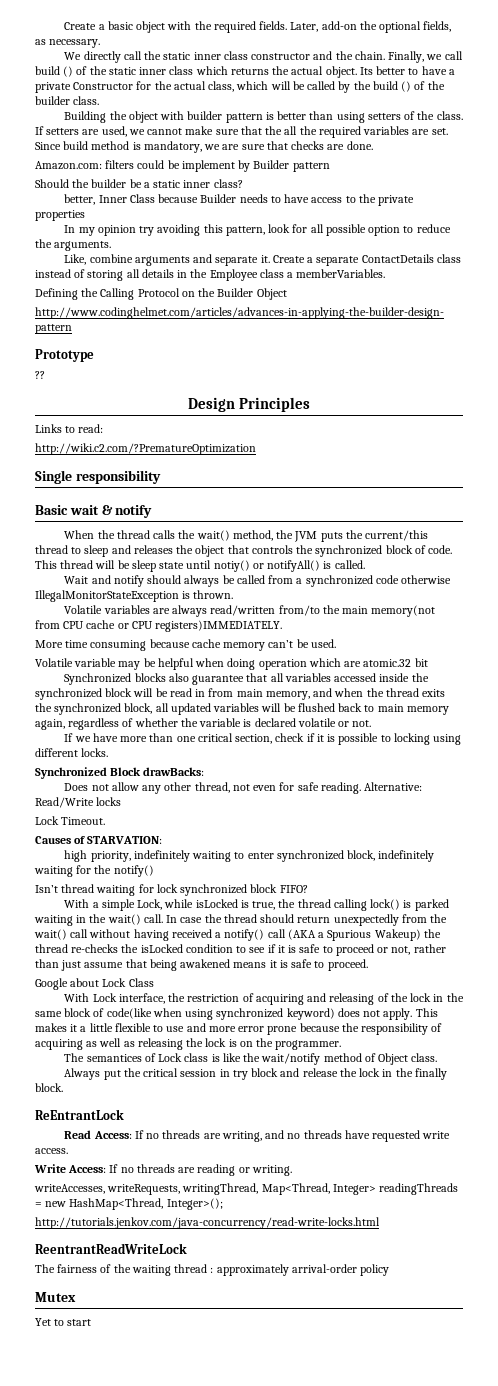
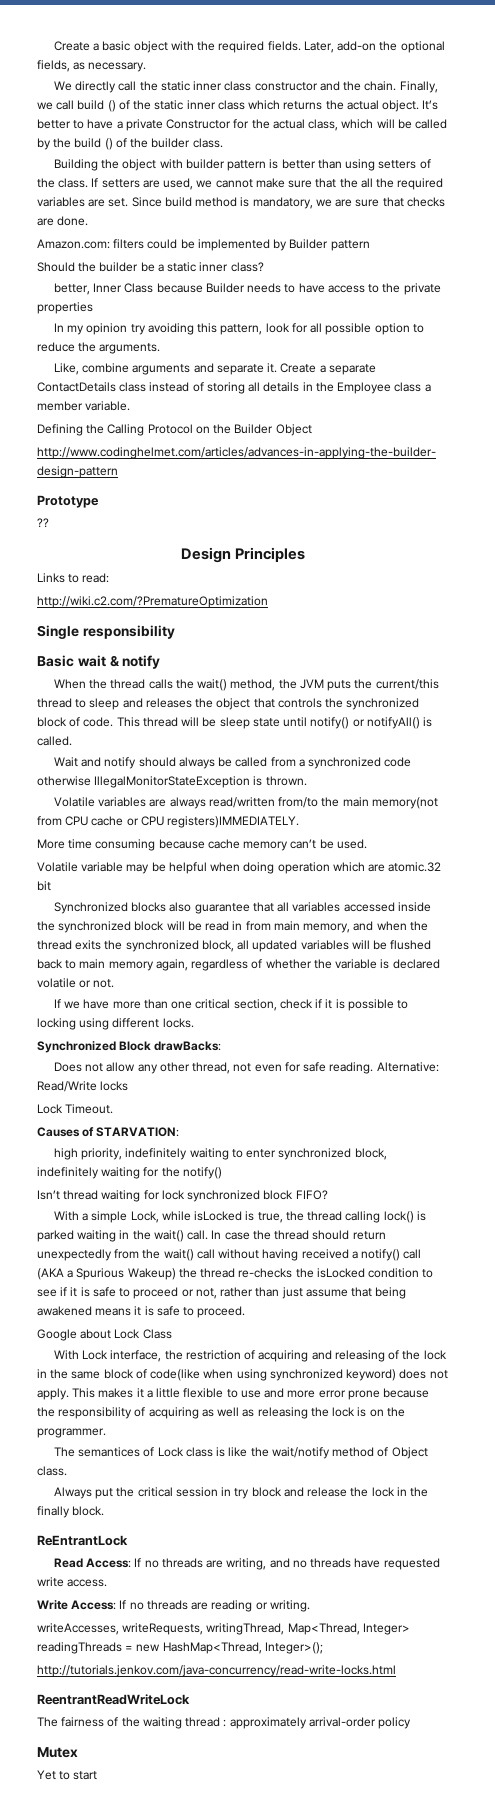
- Its better to have a private Constructor for the actual class, which will be called by the build () of the builder class.
+ It’s better to have a private Constructor for the actual class, which will be called by the build () of the builder class.
- Amazon.com: filters could be implement by Builder pattern
+ Amazon.com: filters could be implemented by Builder pattern
- Create a separate ContactDetails class instead of storing all details in the Employee class a memberVariables.
+ Create a separate ContactDetails class instead of storing all details in the Employee class a member variable.
- This thread will be sleep state until notiy() or notifyAll() is called.
+ This thread will be sleep state until notify() or notifyAll() is called.

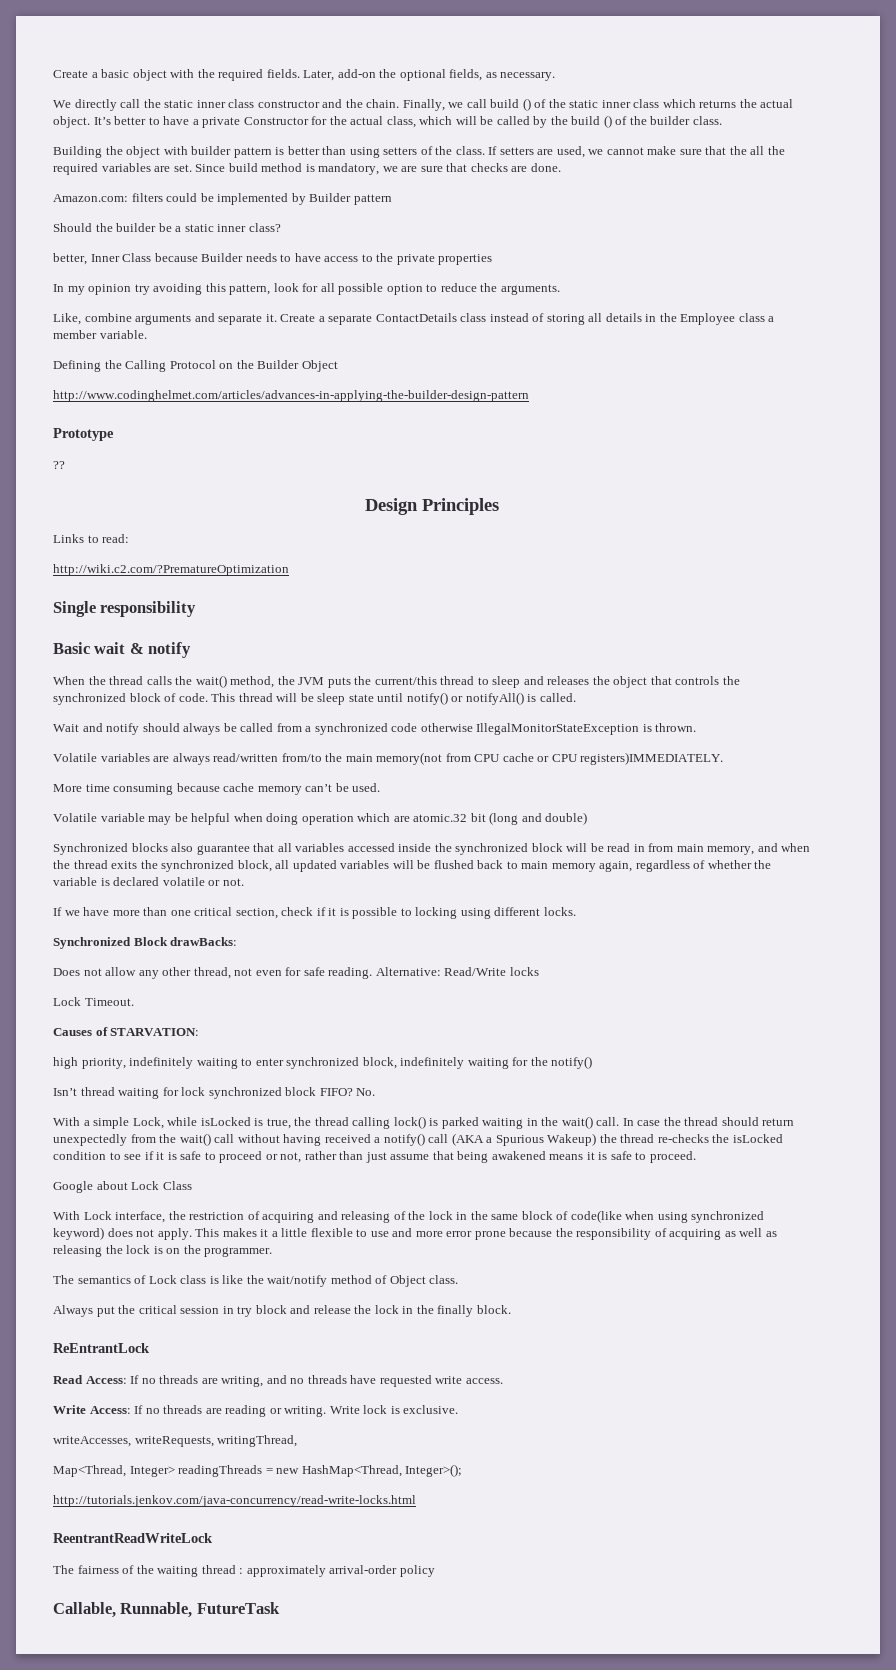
- Volatile variable may be helpful when doing operation which are atomic.32 bit
+ Volatile variable may be helpful when doing operation which are atomic.32 bit (long and double)
+ No.
- The semantices of Lock class is like the wait/notify method of Object class.
+ The semantics of Lock class is like the wait/notify method of Object class.
+ Write lock is exclusive.
- writeAccesses, writeRequests, writingThread, Map<Thread, Integer> readingThreads = new HashMap<Thread, Integer>();
+ writeAccesses, writeRequests, writingThread,
+ Map<Thread, Integer> readingThreads = new HashMap<Thread, Integer>();
- Mutex
- Yet to start
+ Callable, Runnable, FutureTask

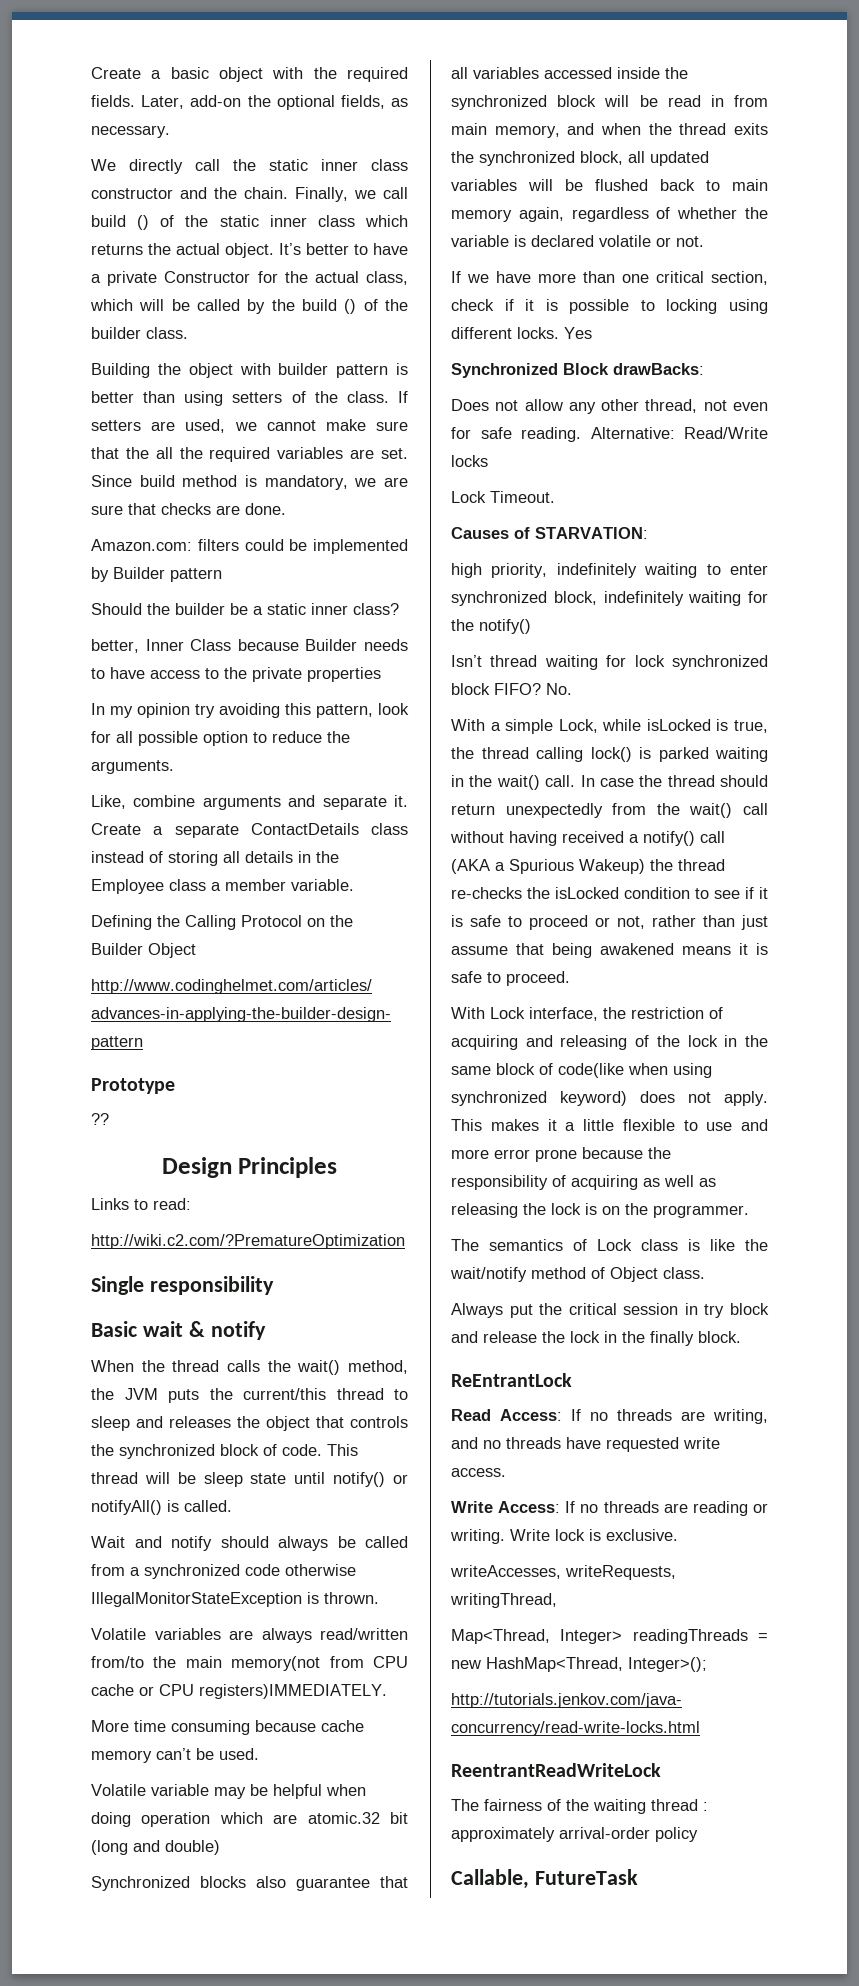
+ Yes
- Google about Lock Class
- Callable, Runnable, FutureTask
+ Callable, FutureTask

